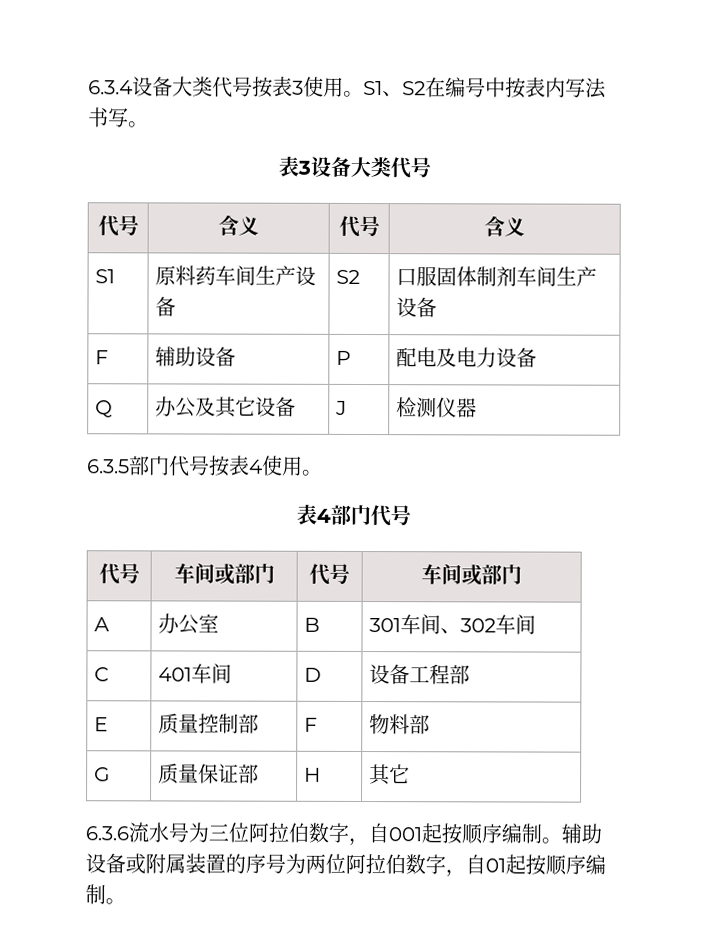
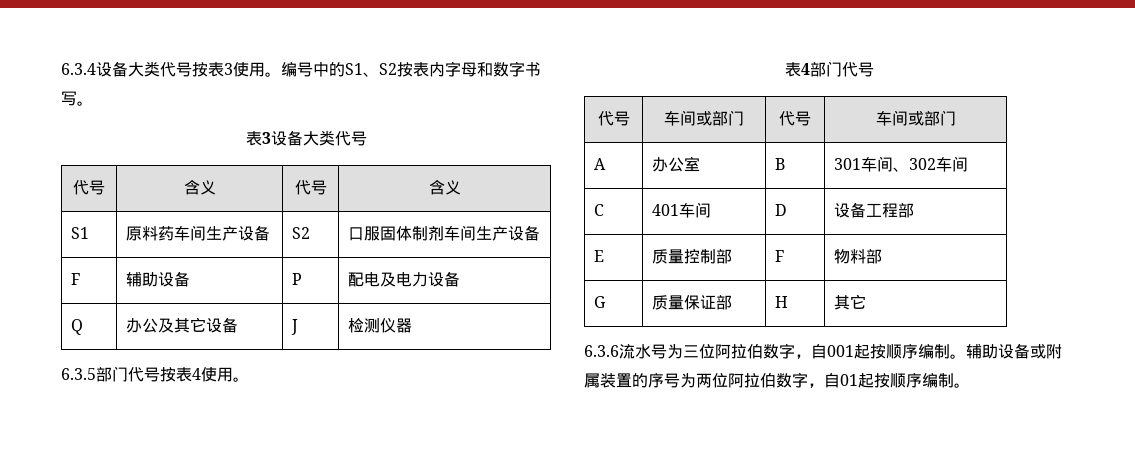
- S1、S2在编号中按表内写法书写。
+ 编号中的S1、S2按表内字母和数字书写。

